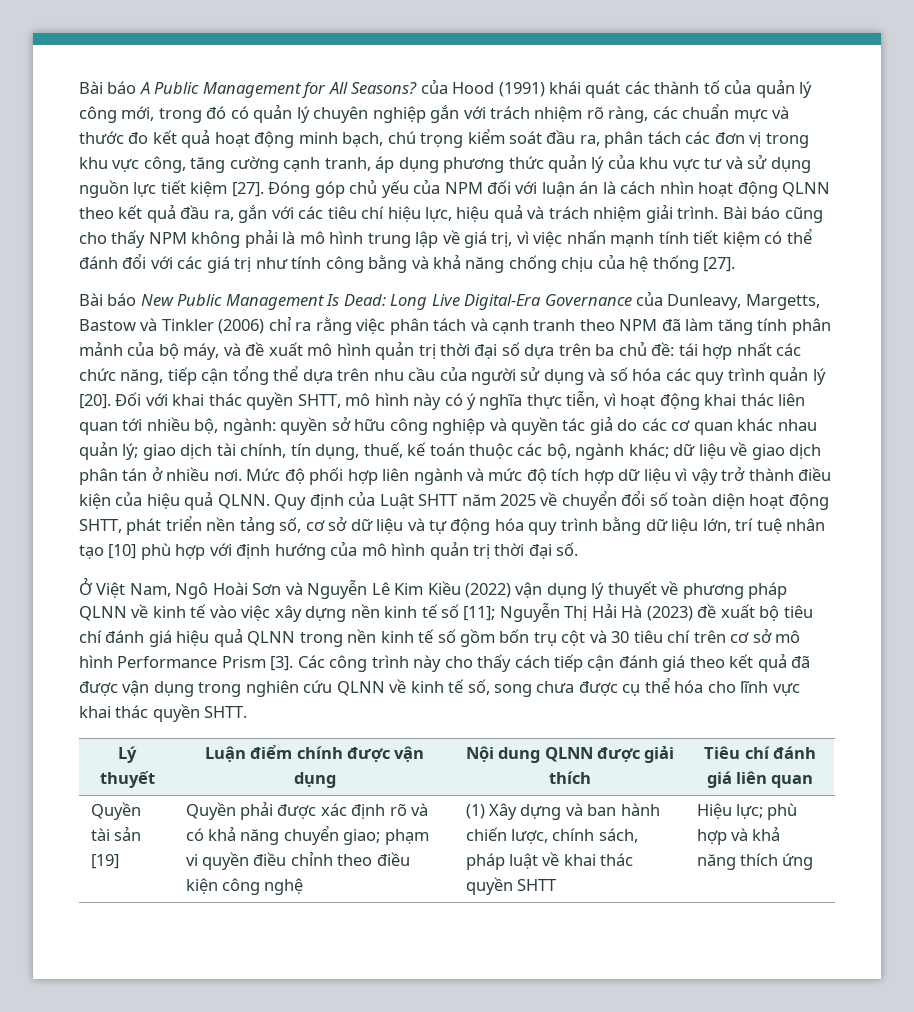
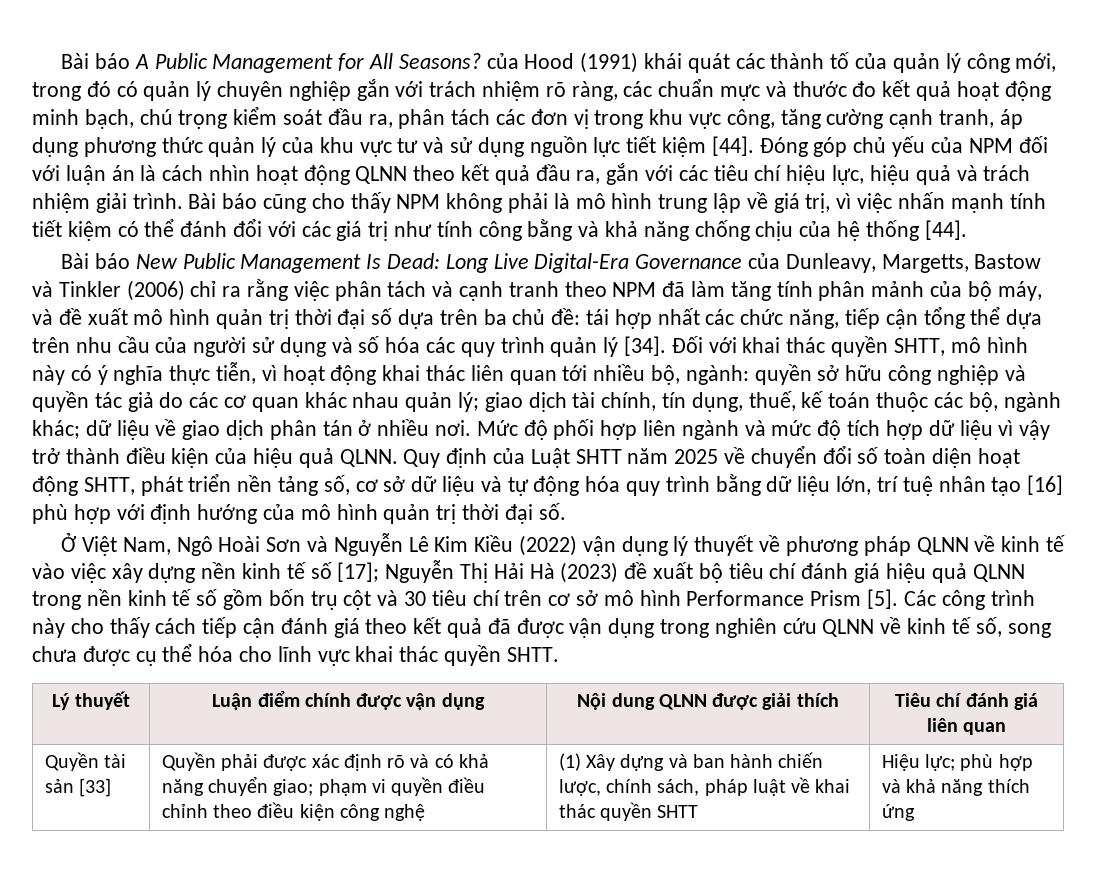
- Bài báo A Public Management for All Seasons? của Hood (1991) khái quát các thành tố của quản lý công mới, trong đó có quản lý chuyên nghiệp gắn với trách nhiệm rõ ràng, các chuẩn mực và thước đo kết quả hoạt động minh bạch, chú trọng kiểm soát đầu ra, phân tách các đơn vị trong khu vực công, tăng cường cạnh tranh, áp dụng phương thức quản lý của khu vực tư và sử dụng nguồn lực tiết kiệm [27].
+ Bài báo A Public Management for All Seasons? của Hood (1991) khái quát các thành tố của quản lý công mới, trong đó có quản lý chuyên nghiệp gắn với trách nhiệm rõ ràng, các chuẩn mực và thước đo kết quả hoạt động minh bạch, chú trọng kiểm soát đầu ra, phân tách các đơn vị trong khu vực công, tăng cường cạnh tranh, áp dụng phương thức quản lý của khu vực tư và sử dụng nguồn lực tiết kiệm [44].
- Bài báo cũng cho thấy NPM không phải là mô hình trung lập về giá trị, vì việc nhấn mạnh tính tiết kiệm có thể đánh đổi với các giá trị như tính công bằng và khả năng chống chịu của hệ thống [27].
+ Bài báo cũng cho thấy NPM không phải là mô hình trung lập về giá trị, vì việc nhấn mạnh tính tiết kiệm có thể đánh đổi với các giá trị như tính công bằng và khả năng chống chịu của hệ thống [44].
- tái hợp nhất các chức năng, tiếp cận tổng thể dựa trên nhu cầu của người sử dụng và số hóa các quy trình quản lý [20].
+ tái hợp nhất các chức năng, tiếp cận tổng thể dựa trên nhu cầu của người sử dụng và số hóa các quy trình quản lý [34].
- Quy định của Luật SHTT năm 2025 về chuyển đổi số toàn diện hoạt động SHTT, phát triển nền tảng số, cơ sở dữ liệu và tự động hóa quy trình bằng dữ liệu lớn, trí tuệ nhân tạo [10] phù hợp với định hướng của mô hình quản trị thời đại số.
+ Quy định của Luật SHTT năm 2025 về chuyển đổi số toàn diện hoạt động SHTT, phát triển nền tảng số, cơ sở dữ liệu và tự động hóa quy trình bằng dữ liệu lớn, trí tuệ nhân tạo [16] phù hợp với định hướng của mô hình quản trị thời đại số.
- Ở Việt Nam, Ngô Hoài Sơn và Nguyễn Lê Kim Kiều (2022) vận dụng lý thuyết về phương pháp QLNN về kinh tế vào việc xây dựng nền kinh tế số [11];
+ Ở Việt Nam, Ngô Hoài Sơn và Nguyễn Lê Kim Kiều (2022) vận dụng lý thuyết về phương pháp QLNN về kinh tế vào việc xây dựng nền kinh tế số [17];
- Nguyễn Thị Hải Hà (2023) đề xuất bộ tiêu chí đánh giá hiệu quả QLNN trong nền kinh tế số gồm bốn trụ cột và 30 tiêu chí trên cơ sở mô hình Performance Prism [3].
+ Nguyễn Thị Hải Hà (2023) đề xuất bộ tiêu chí đánh giá hiệu quả QLNN trong nền kinh tế số gồm bốn trụ cột và 30 tiêu chí trên cơ sở mô hình Performance Prism [5].
- Quyền tài sản [19]
+ Quyền tài sản [33]

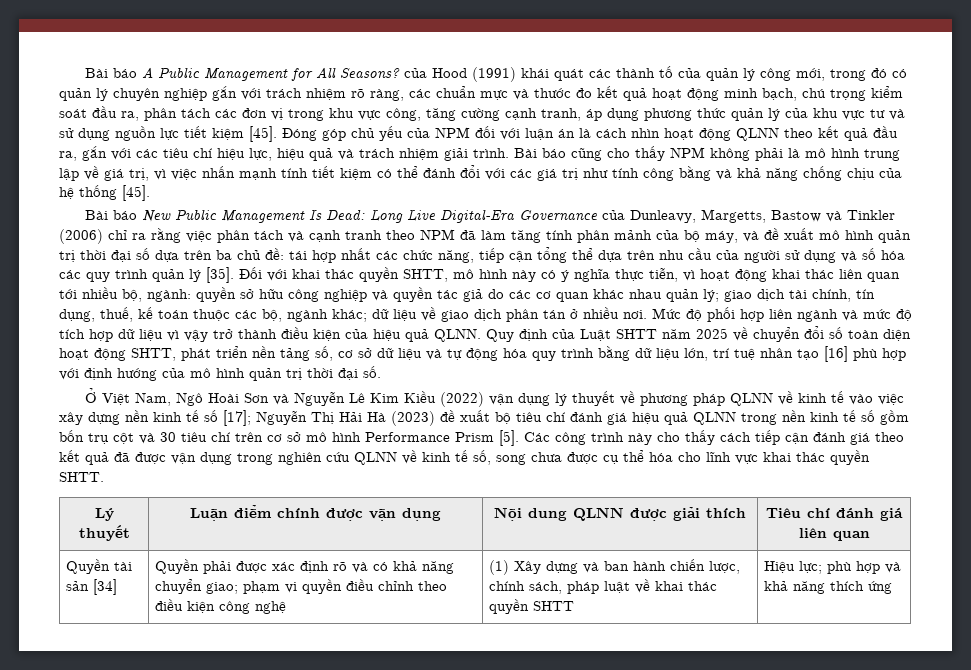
- Bài báo A Public Management for All Seasons? của Hood (1991) khái quát các thành tố của quản lý công mới, trong đó có quản lý chuyên nghiệp gắn với trách nhiệm rõ ràng, các chuẩn mực và thước đo kết quả hoạt động minh bạch, chú trọng kiểm soát đầu ra, phân tách các đơn vị trong khu vực công, tăng cường cạnh tranh, áp dụng phương thức quản lý của khu vực tư và sử dụng nguồn lực tiết kiệm [44].
+ Bài báo A Public Management for All Seasons? của Hood (1991) khái quát các thành tố của quản lý công mới, trong đó có quản lý chuyên nghiệp gắn với trách nhiệm rõ ràng, các chuẩn mực và thước đo kết quả hoạt động minh bạch, chú trọng kiểm soát đầu ra, phân tách các đơn vị trong khu vực công, tăng cường cạnh tranh, áp dụng phương thức quản lý của khu vực tư và sử dụng nguồn lực tiết kiệm [45].
- Bài báo cũng cho thấy NPM không phải là mô hình trung lập về giá trị, vì việc nhấn mạnh tính tiết kiệm có thể đánh đổi với các giá trị như tính công bằng và khả năng chống chịu của hệ thống [44].
+ Bài báo cũng cho thấy NPM không phải là mô hình trung lập về giá trị, vì việc nhấn mạnh tính tiết kiệm có thể đánh đổi với các giá trị như tính công bằng và khả năng chống chịu của hệ thống [45].
- tái hợp nhất các chức năng, tiếp cận tổng thể dựa trên nhu cầu của người sử dụng và số hóa các quy trình quản lý [34].
+ tái hợp nhất các chức năng, tiếp cận tổng thể dựa trên nhu cầu của người sử dụng và số hóa các quy trình quản lý [35].
- Quyền tài sản [33]
+ Quyền tài sản [34]

